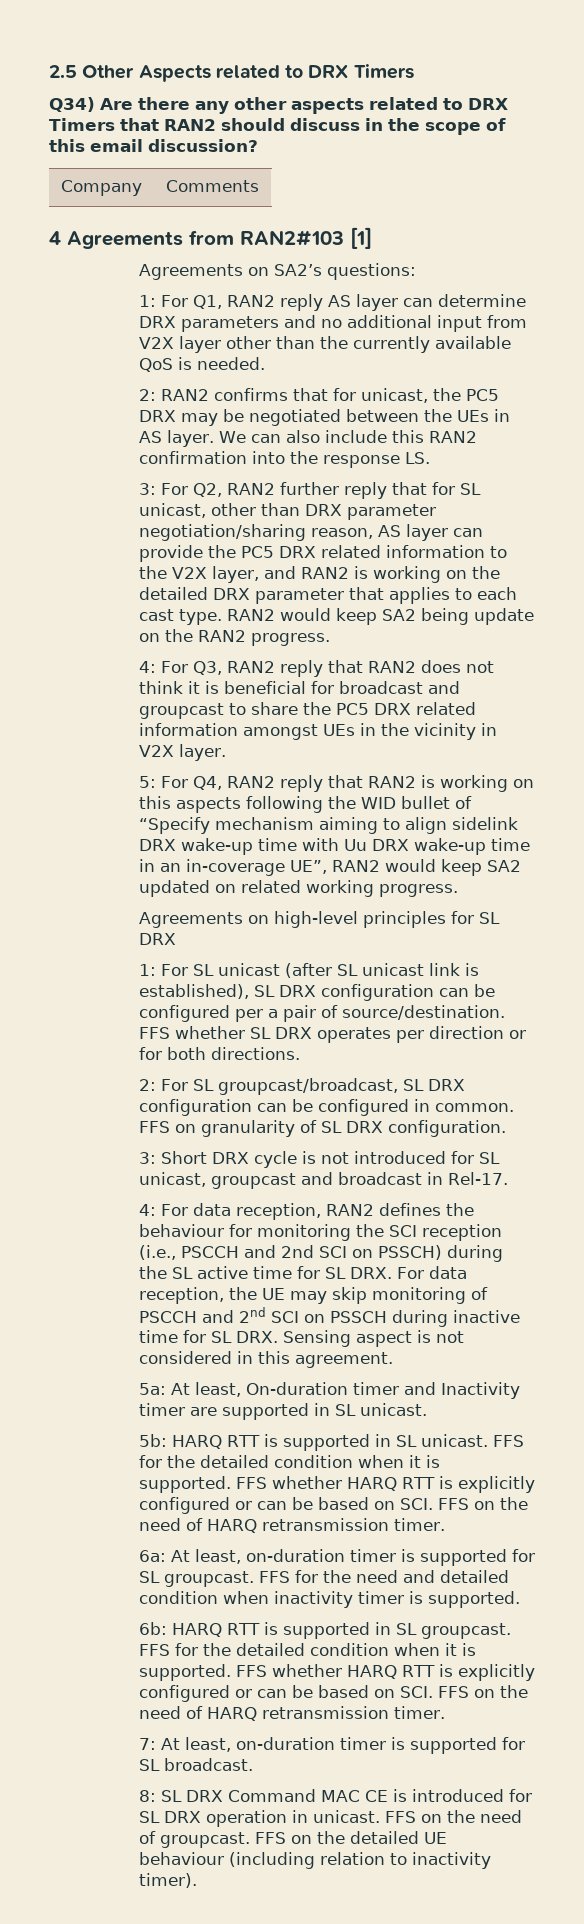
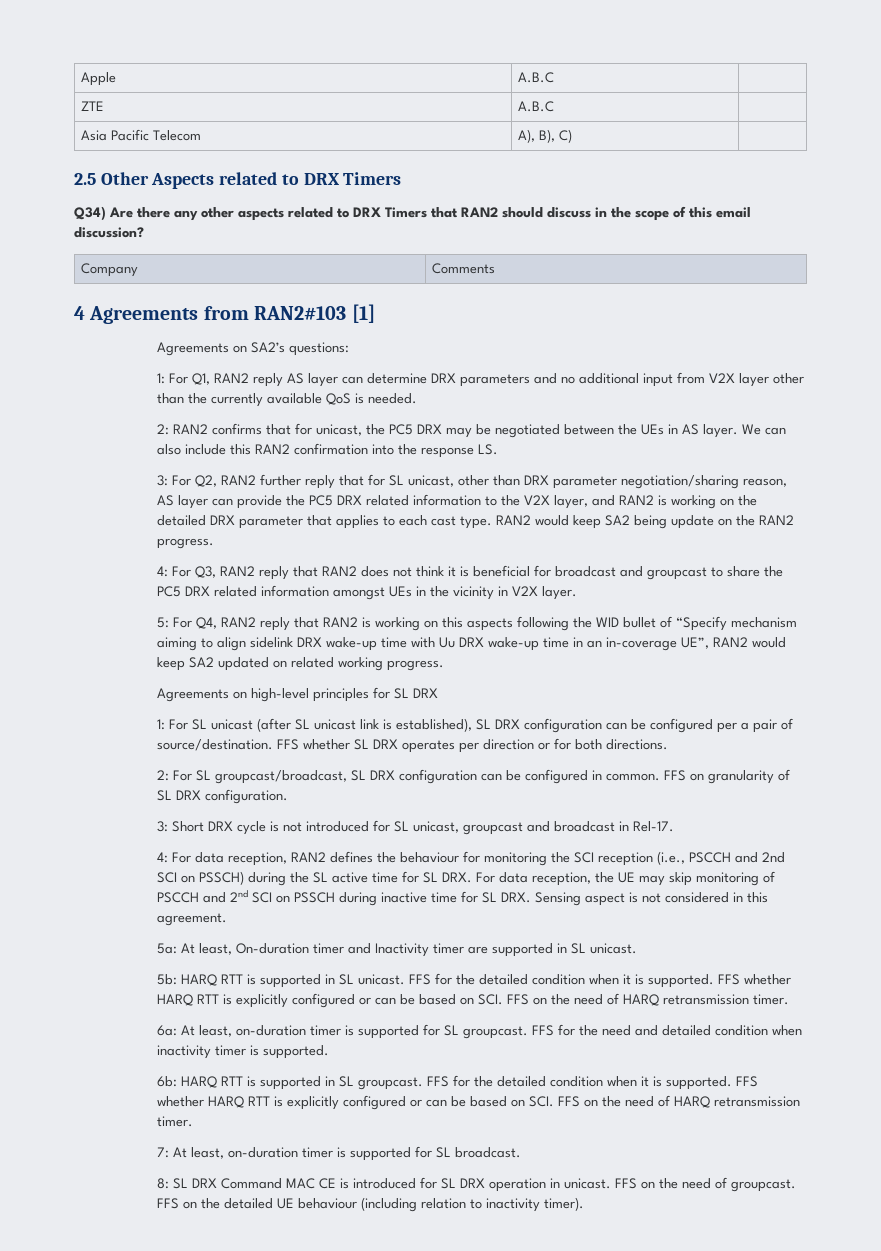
+ Apple | A.B.C |
+ ZTE | A.B.C |
+ Asia Pacific Telecom | A), B), C) |

